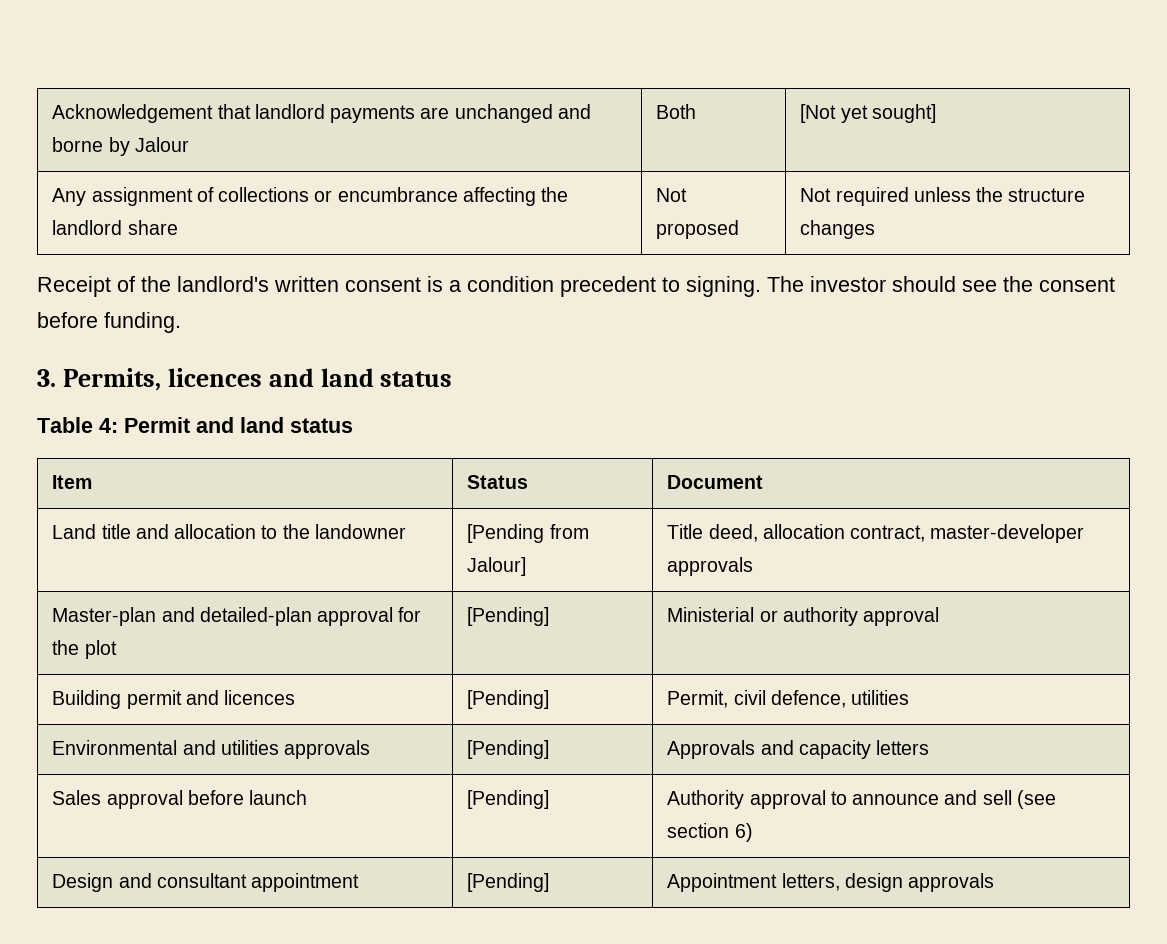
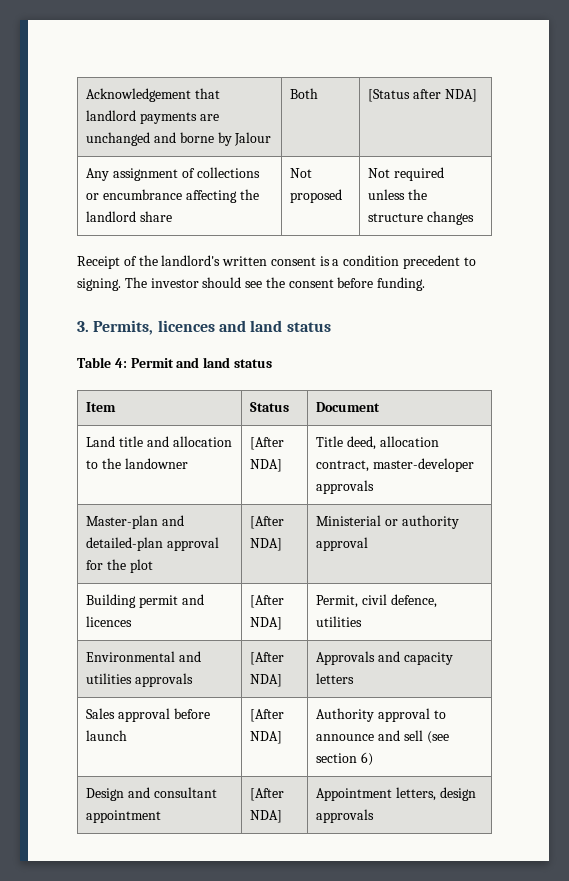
- Acknowledgement that landlord payments are unchanged and borne by Jalour | Both | [Not yet sought]
+ Acknowledgement that landlord payments are unchanged and borne by Jalour | Both | [Status after NDA]
- Land title and allocation to the landowner | [Pending from Jalour] | Title deed, allocation contract, master-developer approvals
+ Land title and allocation to the landowner | [After NDA] | Title deed, allocation contract, master-developer approvals
- Master-plan and detailed-plan approval for the plot | [Pending] | Ministerial or authority approval
+ Master-plan and detailed-plan approval for the plot | [After NDA] | Ministerial or authority approval
- Building permit and licences | [Pending] | Permit, civil defence, utilities
+ Building permit and licences | [After NDA] | Permit, civil defence, utilities
- Environmental and utilities approvals | [Pending] | Approvals and capacity letters
+ Environmental and utilities approvals | [After NDA] | Approvals and capacity letters
- Sales approval before launch | [Pending] | Authority approval to announce and sell (see section 6)
+ Sales approval before launch | [After NDA] | Authority approval to announce and sell (see section 6)
- Design and consultant appointment | [Pending] | Appointment letters, design approvals
+ Design and consultant appointment | [After NDA] | Appointment letters, design approvals

